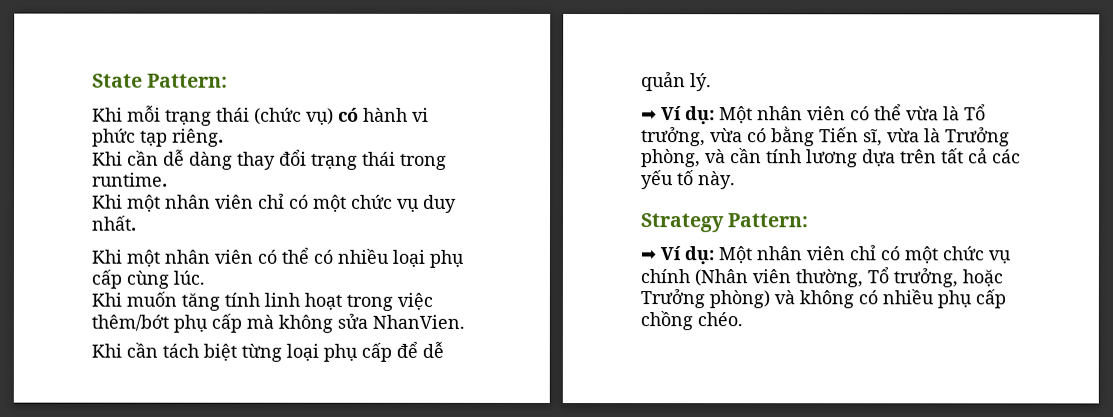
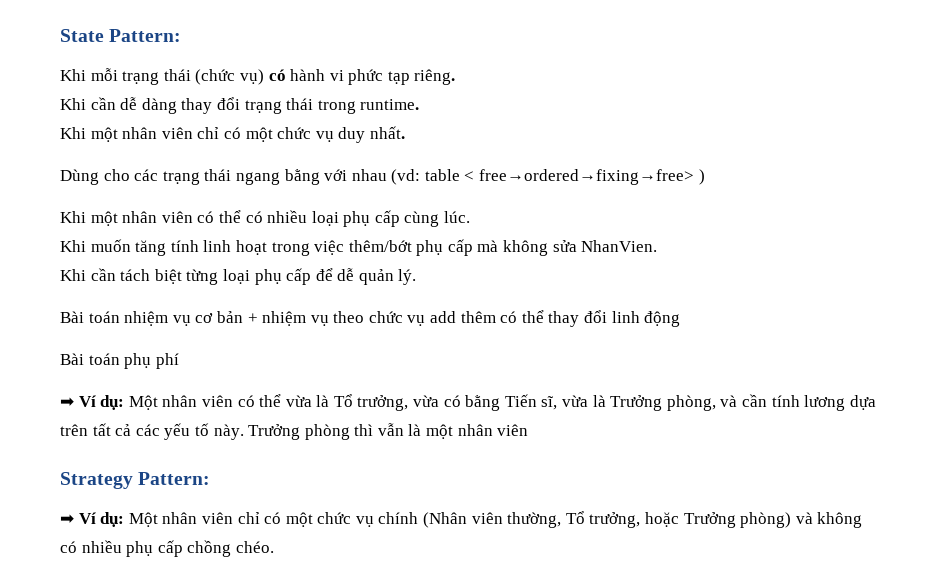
+ Dùng cho các trạng thái ngang bằng với nhau (vd: table < free→ordered→fixing→free> )
+ Bài toán nhiệm vụ cơ bản + nhiệm vụ theo chức vụ add thêm có thể thay đổi linh động
+ Bài toán phụ phí
+ Trưởng phòng thì vẫn là một nhân viên

